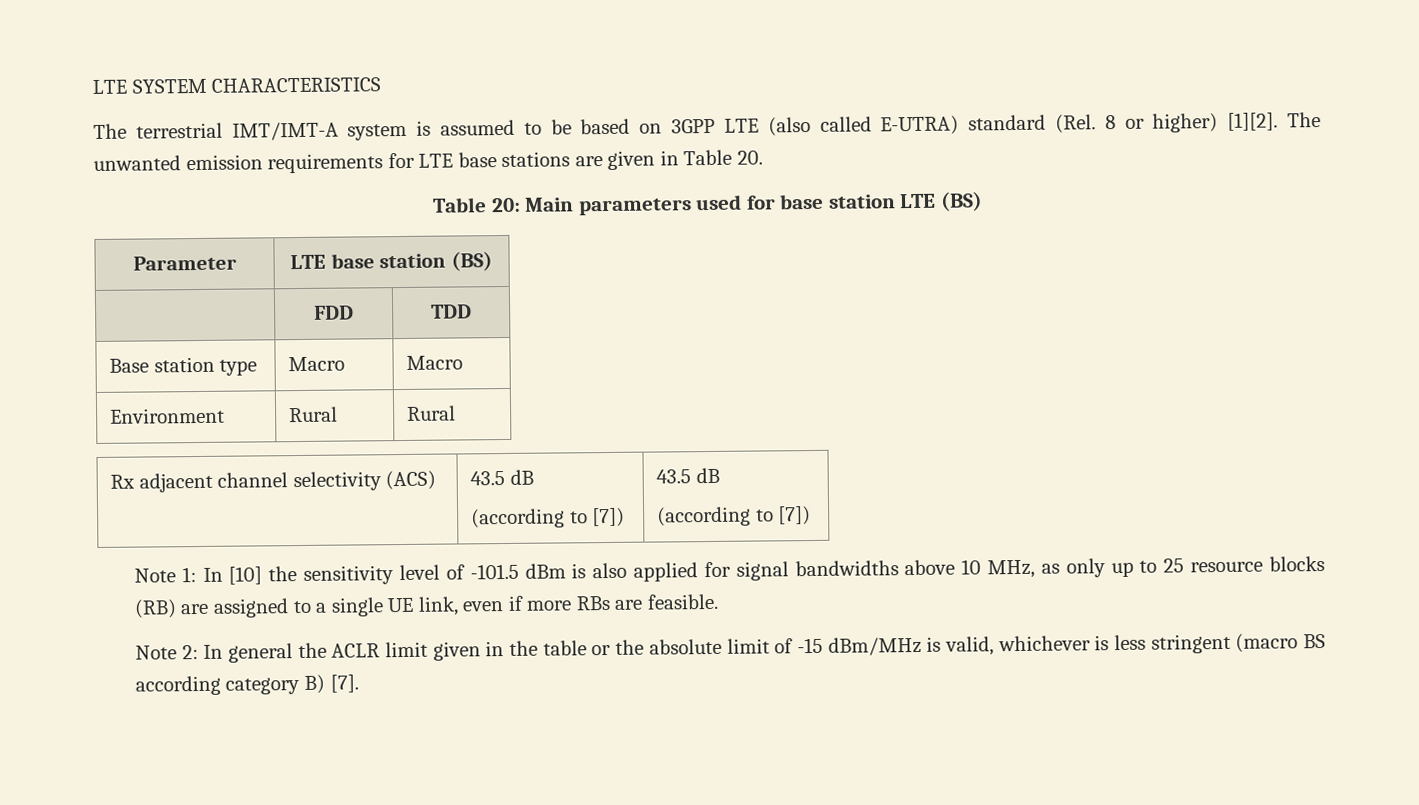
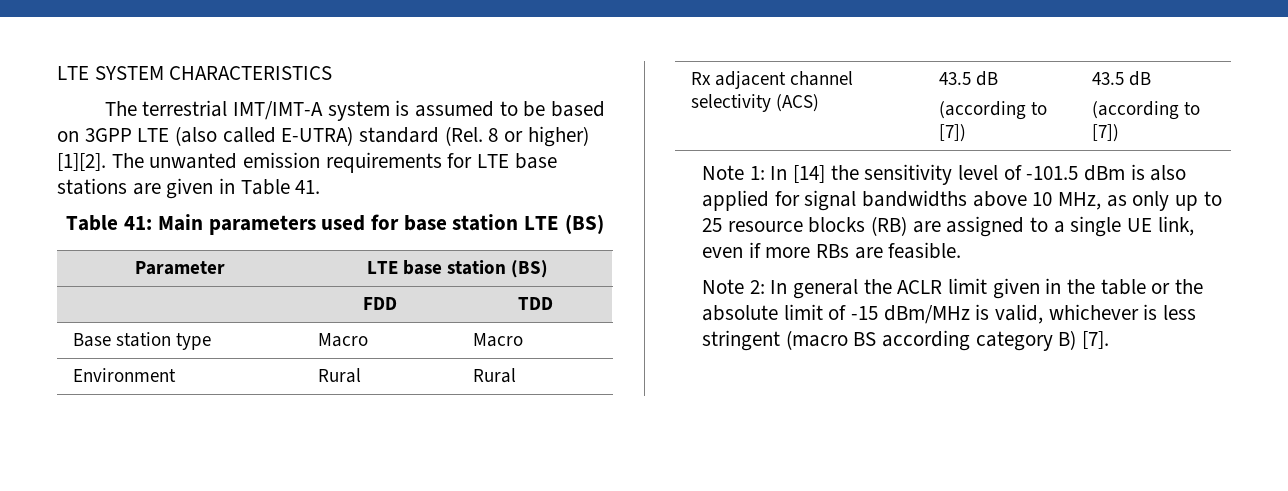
- The unwanted emission requirements for LTE base stations are given in Table 20.
- Table 20: Main parameters used for base station LTE (BS)
+ The unwanted emission requirements for LTE base stations are given in Table 41.
+ Table 41: Main parameters used for base station LTE (BS)
- Note 1: In [10] the sensitivity level of -101.5 dBm is also applied for signal bandwidths above 10 MHz, as only up to 25 resource blocks (RB) are assigned to a single UE link, even if more RBs are feasible.
+ Note 1: In [14] the sensitivity level of -101.5 dBm is also applied for signal bandwidths above 10 MHz, as only up to 25 resource blocks (RB) are assigned to a single UE link, even if more RBs are feasible.

